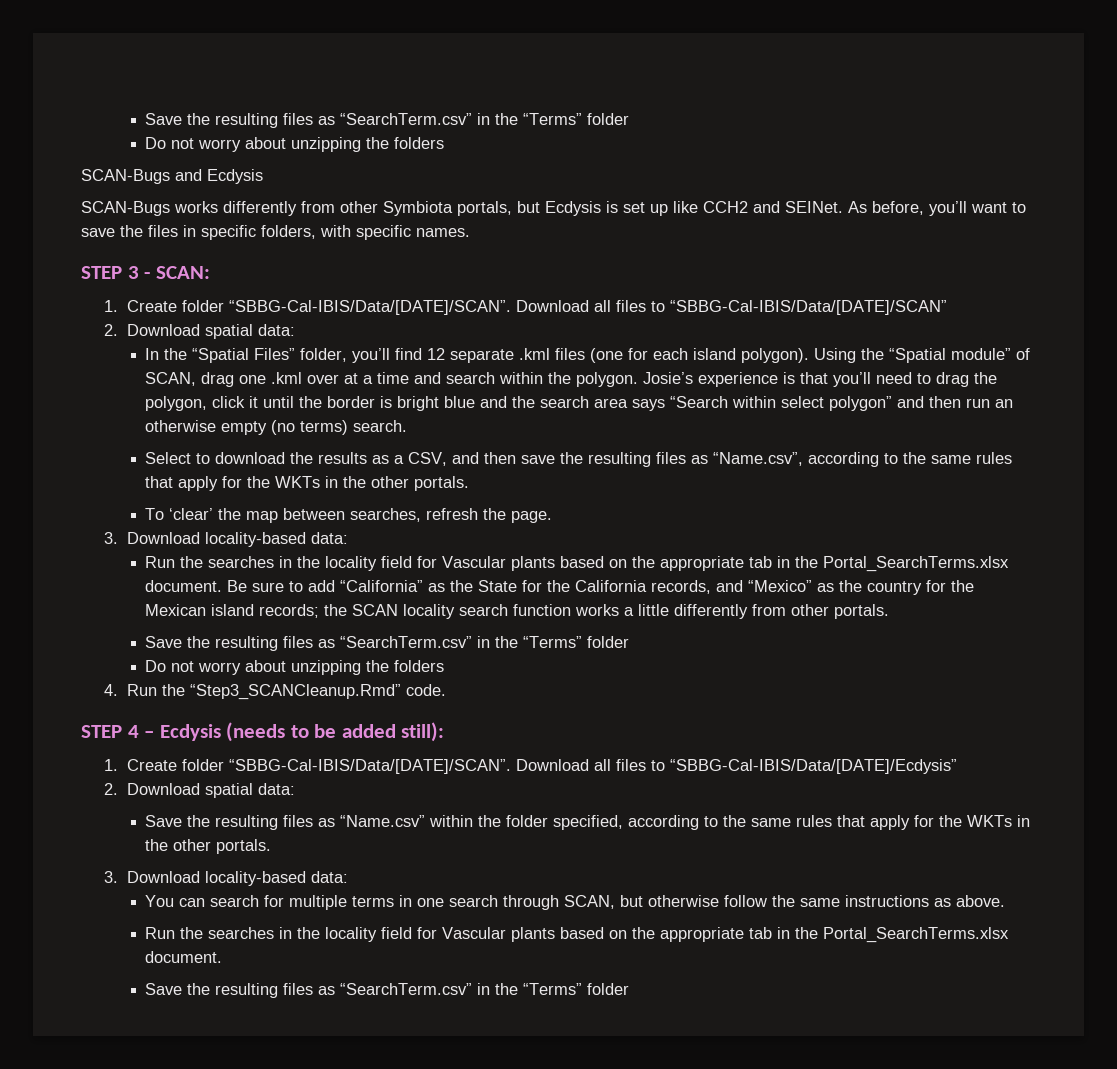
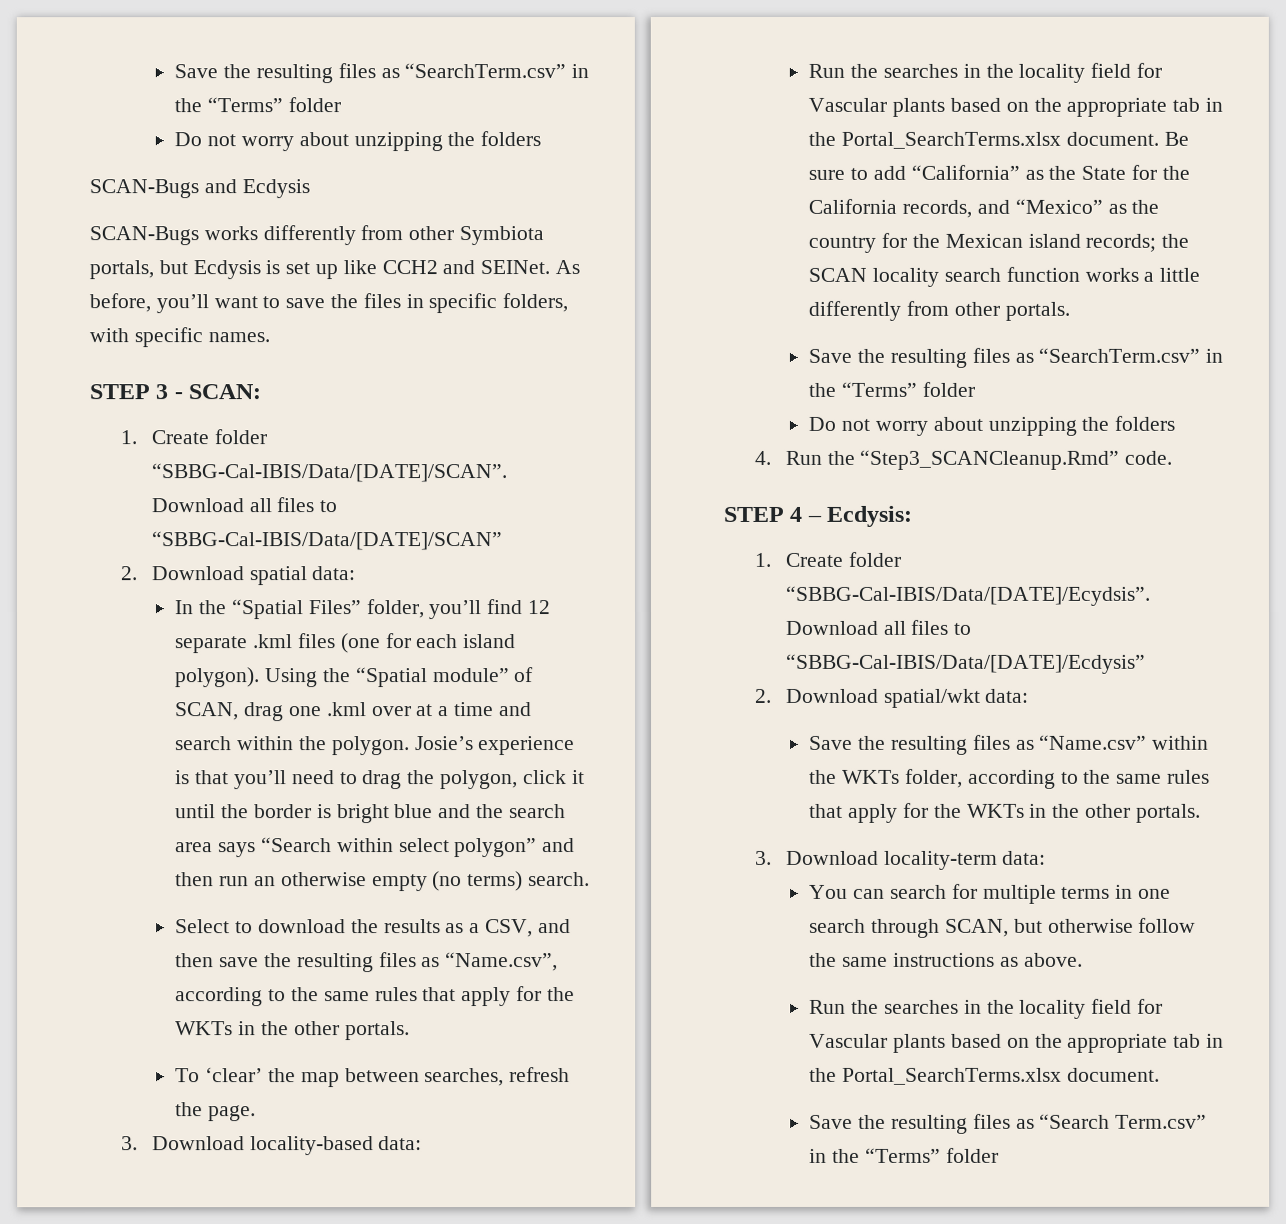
- STEP 4 – Ecdysis (needs to be added still):
- 1. Create folder “SBBG-Cal-IBIS/Data/[DATE]/SCAN”.
+ STEP 4 – Ecdysis:
+ 1. Create folder “SBBG-Cal-IBIS/Data/[DATE]/Ecydsis”.
  Download all files to “SBBG-Cal-IBIS/Data/[DATE]/Ecdysis”
- 2. Download spatial data:
+ 2. Download spatial/wkt data:
- Save the resulting files as “Name.csv” within the folder specified, according to the same rules that apply for the WKTs in the other portals.
- 3. Download locality-based data:
+ Save the resulting files as “Name.csv” within the WKTs folder, according to the same rules that apply for the WKTs in the other portals.
+ 3. Download locality-term data:
  You can search for multiple terms in one search through SCAN, but otherwise follow the same instructions as above.
  Run the searches in the locality field for Vascular plants based on the appropriate tab in the Portal_SearchTerms.xlsx document.
- Save the resulting files as “SearchTerm.csv” in the “Terms” folder
+ Save the resulting files as “Search Term.csv” in the “Terms” folder

